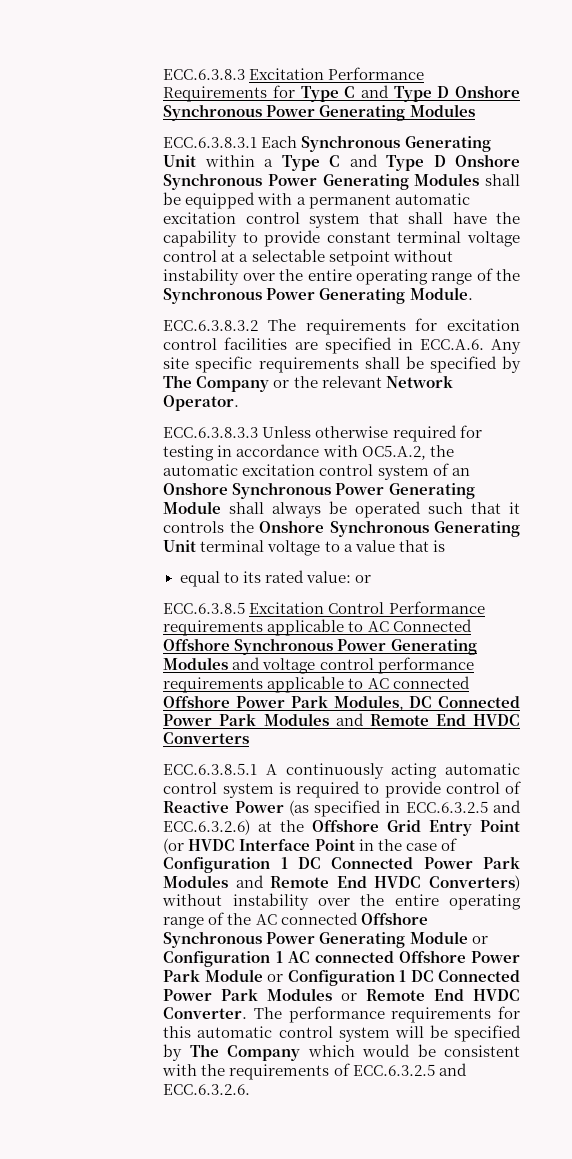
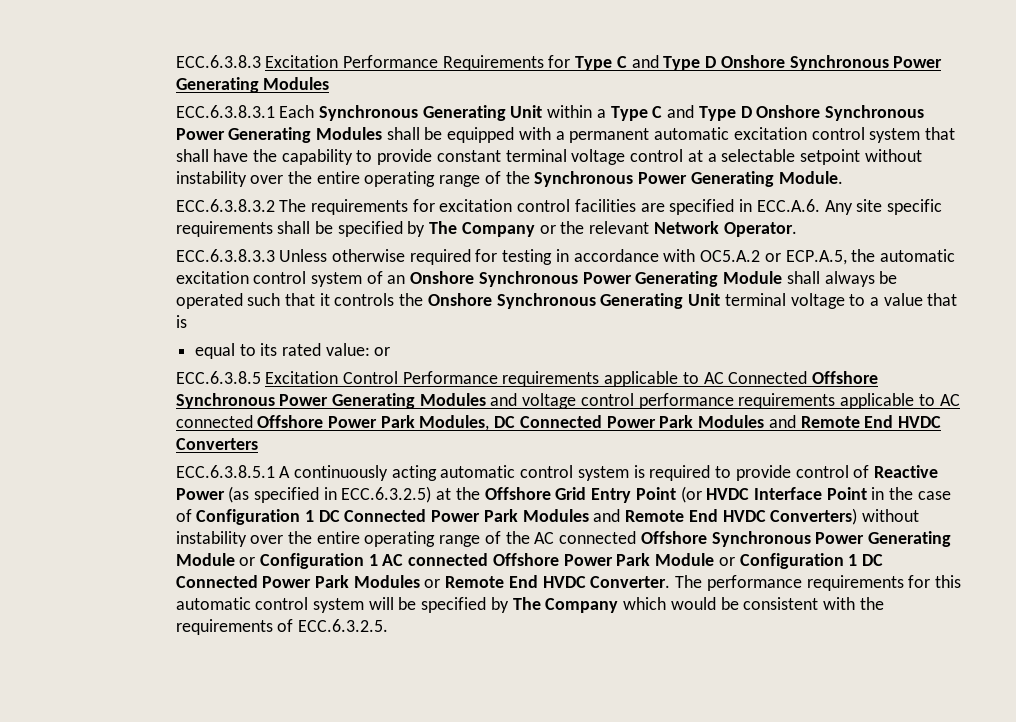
- ECC.6.3.8.3.3 Unless otherwise required for testing in accordance with OC5.A.2, the automatic excitation control system of an Onshore Synchronous Power Generating Module shall always be operated such that it controls the Onshore Synchronous Generating Unit terminal voltage to a value that is
+ ECC.6.3.8.3.3 Unless otherwise required for testing in accordance with OC5.A.2 or ECP.A.5, the automatic excitation control system of an Onshore Synchronous Power Generating Module shall always be operated such that it controls the Onshore Synchronous Generating Unit terminal voltage to a value that is
- ECC.6.3.8.5.1 A continuously acting automatic control system is required to provide control of Reactive Power (as specified in ECC.6.3.2.5 and ECC.6.3.2.6) at the Offshore Grid Entry Point (or HVDC Interface Point in the case of Configuration 1 DC Connected Power Park Modules and Remote End HVDC Converters) without instability over the entire operating range of the AC connected Offshore Synchronous Power Generating Module or Configuration 1 AC connected Offshore Power Park Module or Configuration 1 DC Connected Power Park Modules or Remote End HVDC Converter.
+ ECC.6.3.8.5.1 A continuously acting automatic control system is required to provide control of Reactive Power (as specified in ECC.6.3.2.5) at the Offshore Grid Entry Point (or HVDC Interface Point in the case of Configuration 1 DC Connected Power Park Modules and Remote End HVDC Converters) without instability over the entire operating range of the AC connected Offshore Synchronous Power Generating Module or Configuration 1 AC connected Offshore Power Park Module or Configuration 1 DC Connected Power Park Modules or Remote End HVDC Converter.
- The performance requirements for this automatic control system will be specified by The Company which would be consistent with the requirements of ECC.6.3.2.5 and ECC.6.3.2.6.
+ The performance requirements for this automatic control system will be specified by The Company which would be consistent with the requirements of ECC.6.3.2.5.

